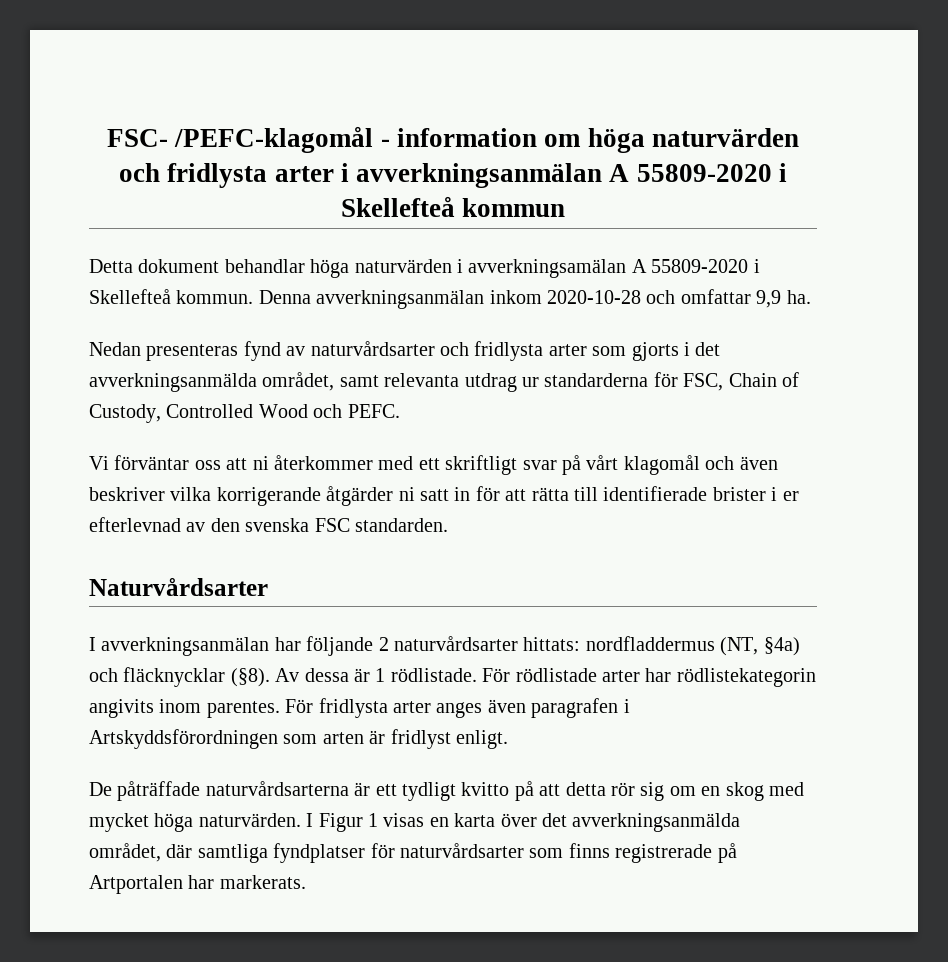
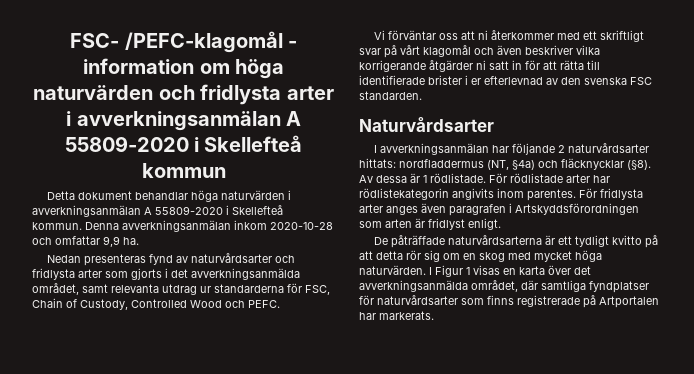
- Detta dokument behandlar höga naturvärden i avverkningsamälan A 55809-2020 i Skellefteå kommun.
+ Detta dokument behandlar höga naturvärden i avverkningsanmälan A 55809-2020 i Skellefteå kommun.

